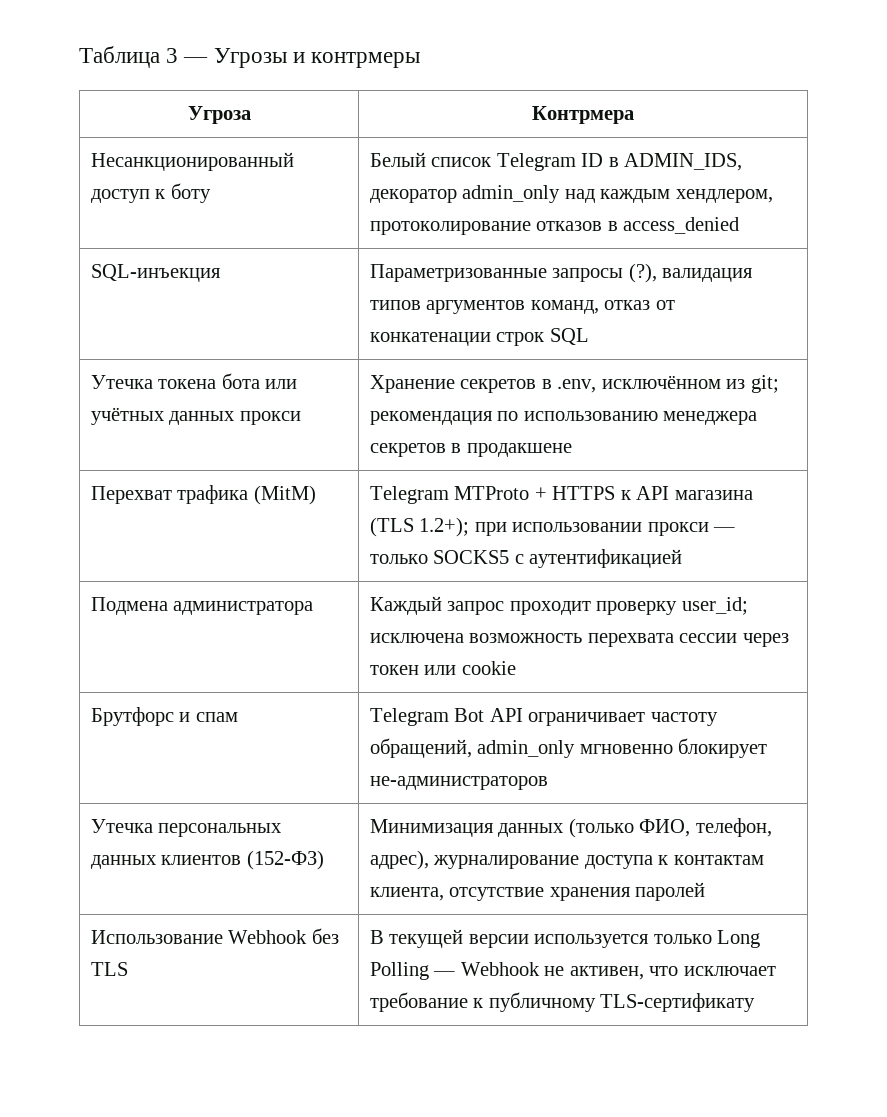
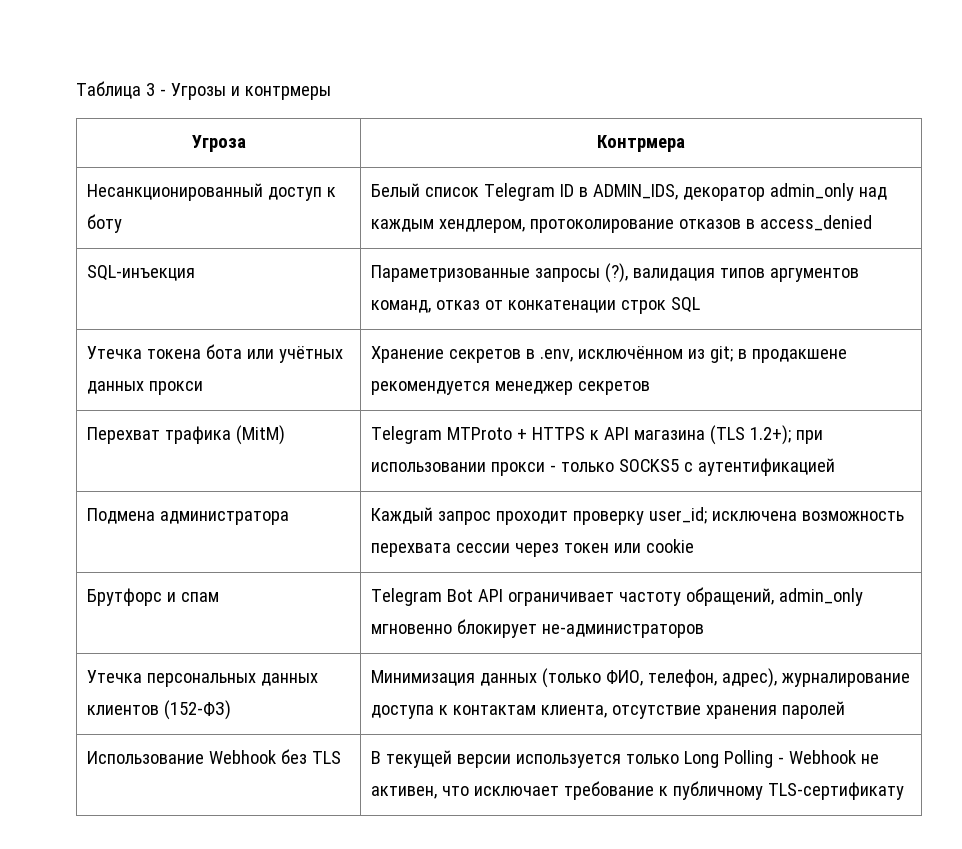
- Таблица 3 — Угрозы и контрмеры
+ Таблица 3 - Угрозы и контрмеры
- Утечка токена бота или учётных данных прокси | Хранение секретов в .env, исключённом из git; рекомендация по использованию менеджера секретов в продакшене
+ Утечка токена бота или учётных данных прокси | Хранение секретов в .env, исключённом из git; в продакшене рекомендуется менеджер секретов
- Перехват трафика (MitM) | Telegram MTProto + HTTPS к API магазина (TLS 1.2+); при использовании прокси — только SOCKS5 c аутентификацией
+ Перехват трафика (MitM) | Telegram MTProto + HTTPS к API магазина (TLS 1.2+); при использовании прокси - только SOCKS5 c аутентификацией
- Использование Webhook без TLS | В текущей версии используется только Long Polling — Webhook не активен, что исключает требование к публичному TLS-сертификату
+ Использование Webhook без TLS | В текущей версии используется только Long Polling - Webhook не активен, что исключает требование к публичному TLS-сертификату

